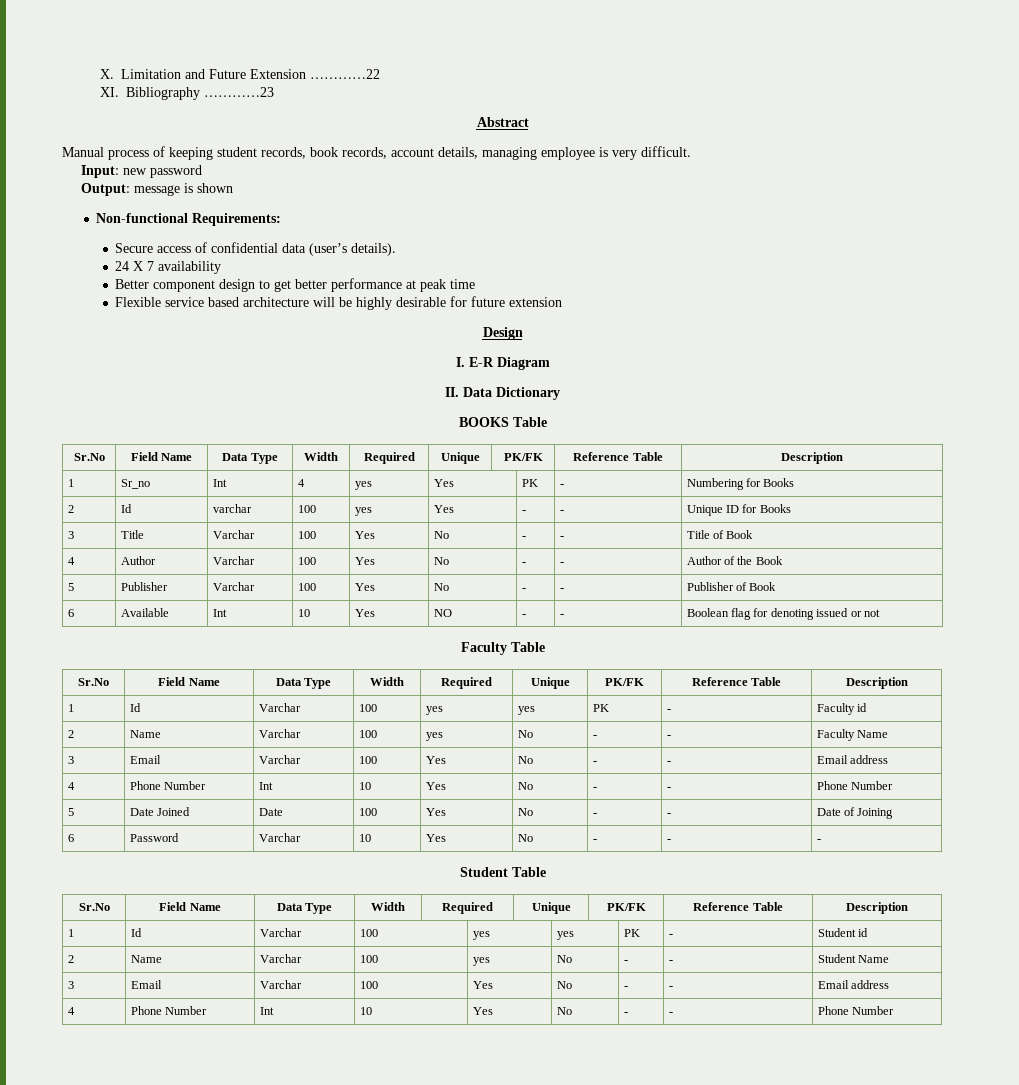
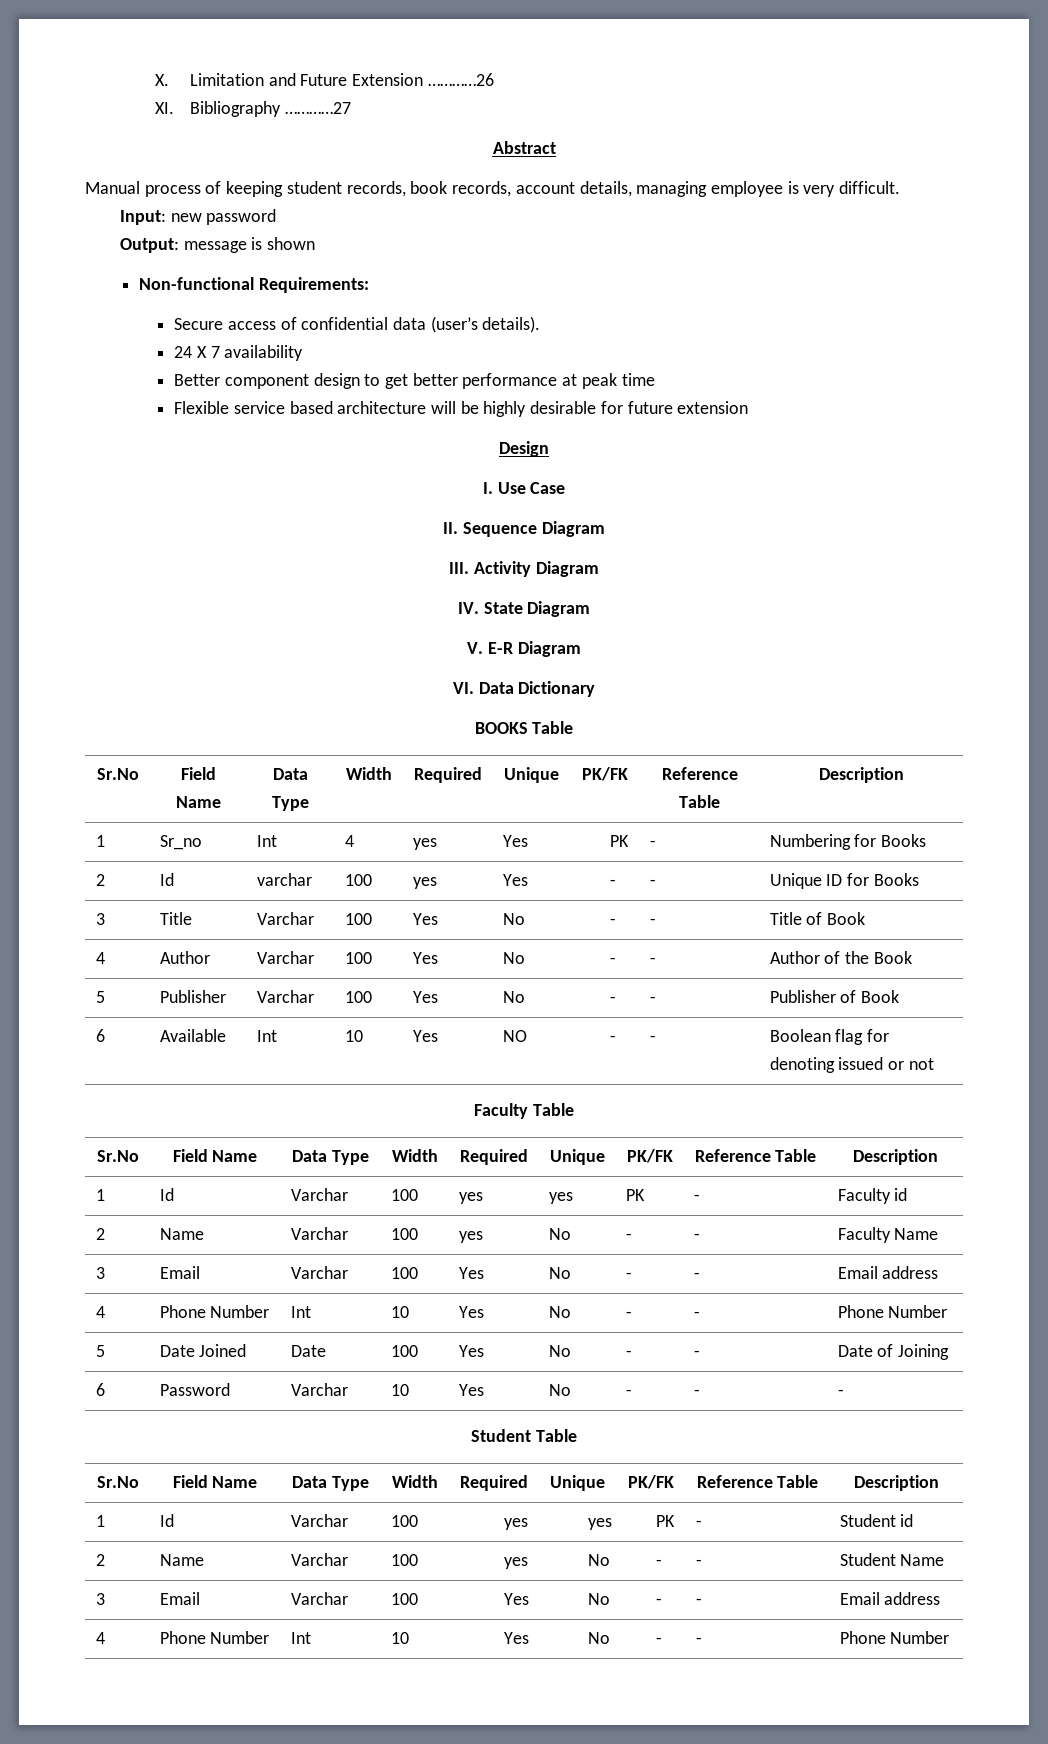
- X. Limitation and Future Extension …………22
+ X. Limitation and Future Extension …………26
- XI. Bibliography …………23
+ XI. Bibliography …………27
- I. E-R Diagram
+ I. Use Case
+ II. Sequence Diagram
+ III. Activity Diagram
+ IV. State Diagram
+ V. E-R Diagram
- II. Data Dictionary
+ VI. Data Dictionary

